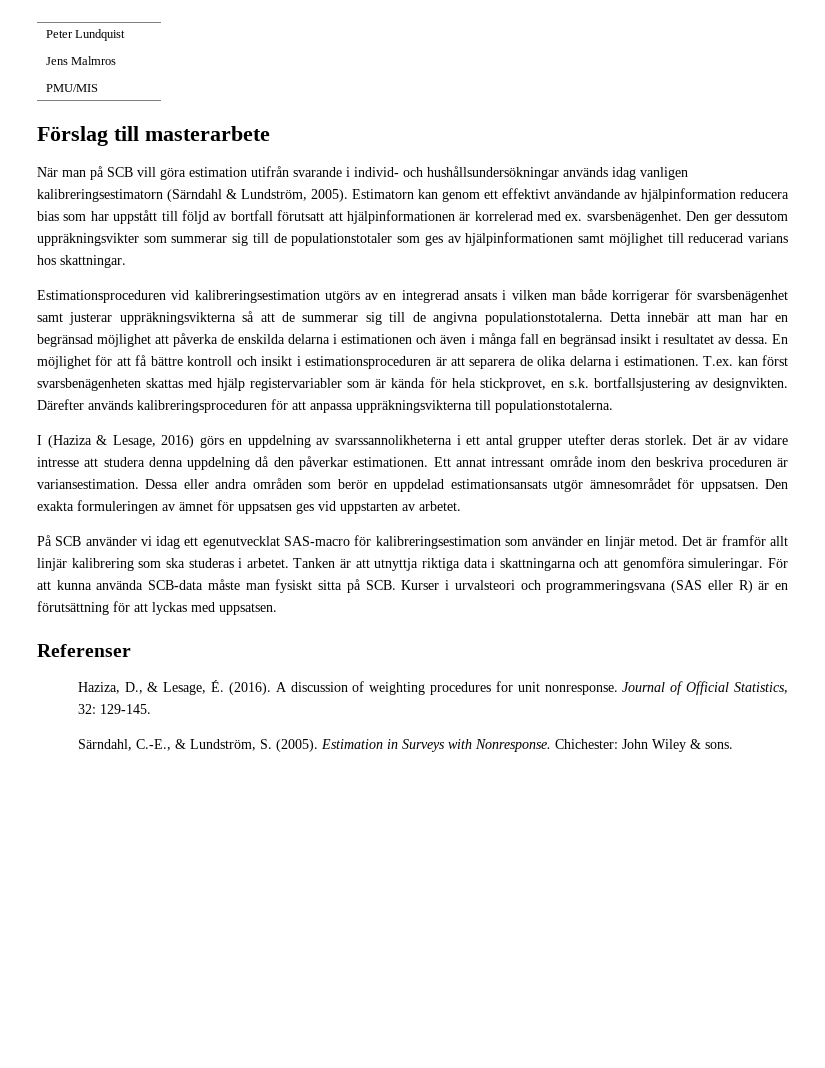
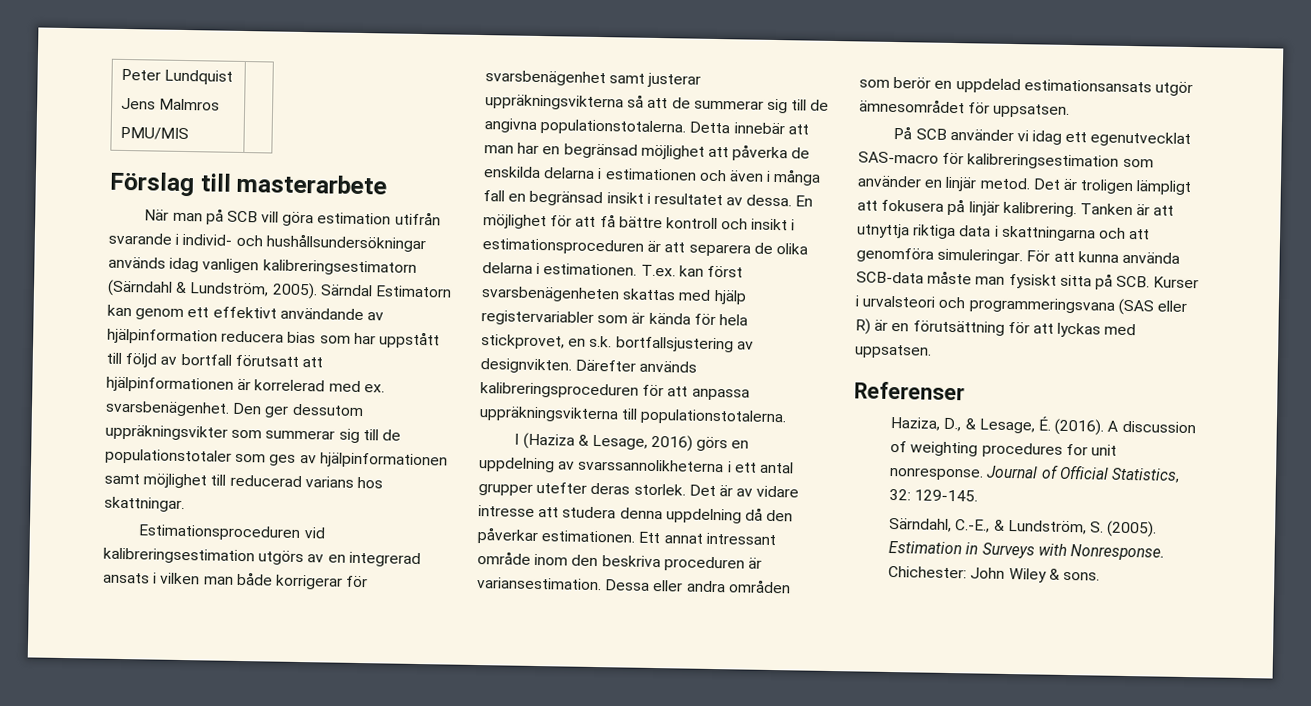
- Estimatorn kan genom ett effektivt användande av hjälpinformation reducera bias som har uppstått till följd av bortfall förutsatt att hjälpinformationen är korrelerad med ex. svarsbenägenhet.
+ Särndal Estimatorn kan genom ett effektivt användande av hjälpinformation reducera bias som har uppstått till följd av bortfall förutsatt att hjälpinformationen är korrelerad med ex. svarsbenägenhet.
- Den exakta formuleringen av ämnet för uppsatsen ges vid uppstarten av arbetet.
- Det är framför allt linjär kalibrering som ska studeras i arbetet.
+ Det är troligen lämpligt att fokusera på linjär kalibrering.

